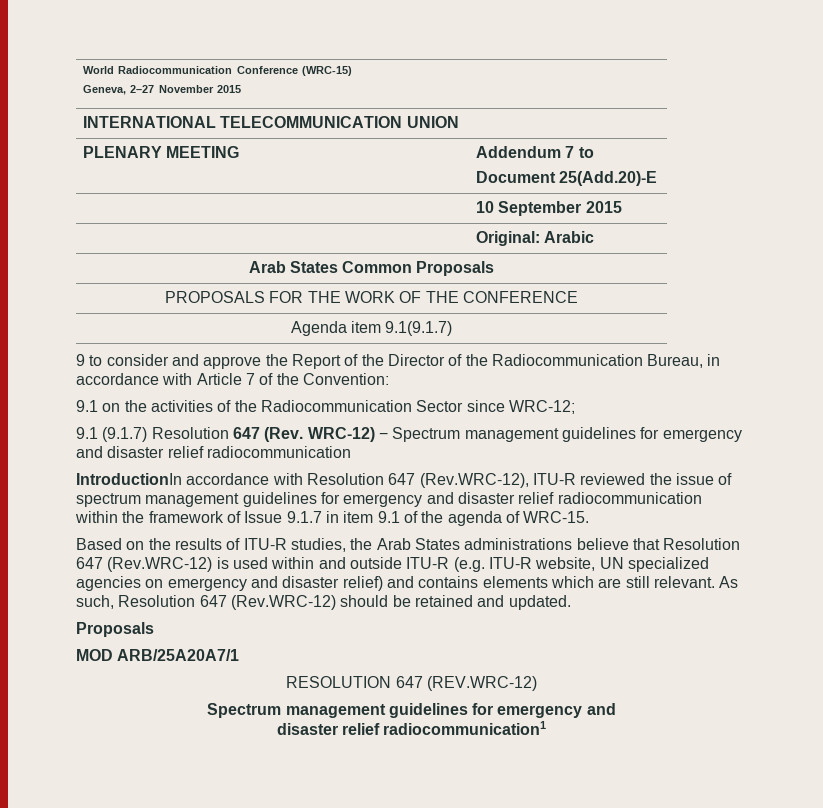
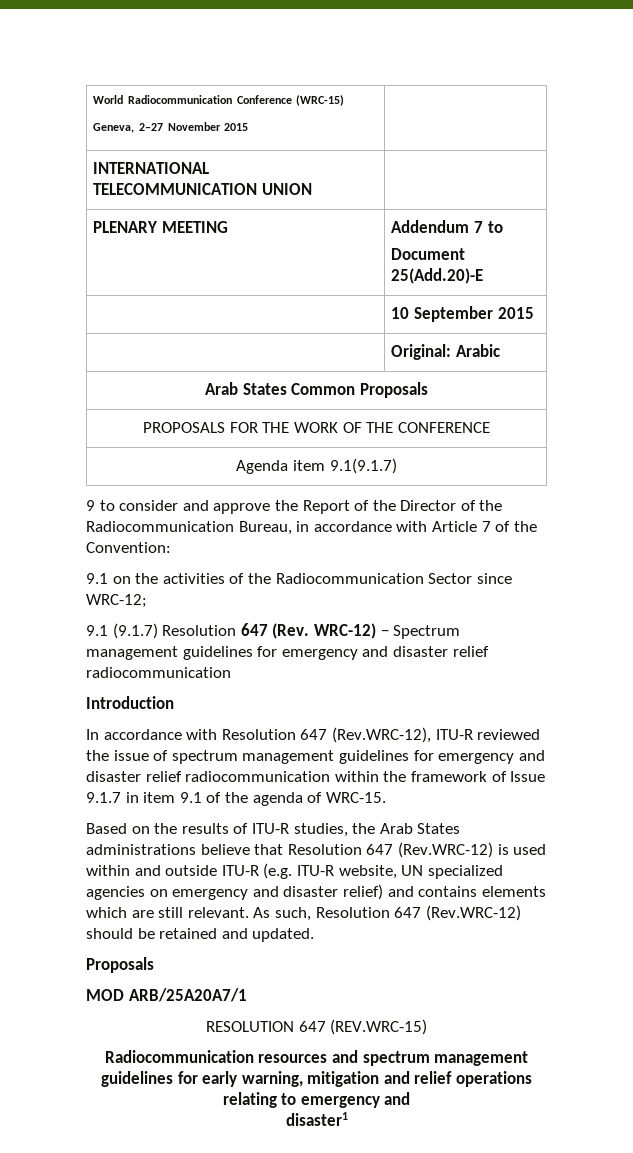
- IntroductionIn accordance with Resolution 647 (Rev.WRC-12), ITU-R reviewed the issue of spectrum management guidelines for emergency and disaster relief radiocommunication within the framework of Issue 9.1.7 in item 9.1 of the agenda of WRC-15.
+ Introduction
+ In accordance with Resolution 647 (Rev.WRC-12), ITU-R reviewed the issue of spectrum management guidelines for emergency and disaster relief radiocommunication within the framework of Issue 9.1.7 in item 9.1 of the agenda of WRC-15.
- RESOLUTION 647 (REV.WRC-12)
- Spectrum management guidelines for emergency and
+ RESOLUTION 647 (REV.WRC-15)
+ Radiocommunication resources and spectrum management guidelines for early warning, mitigation and relief operations relating to emergency and
- disaster relief radiocommunication1
+ disaster1

